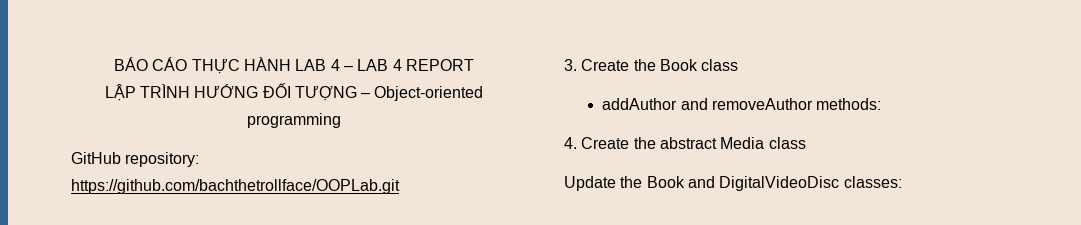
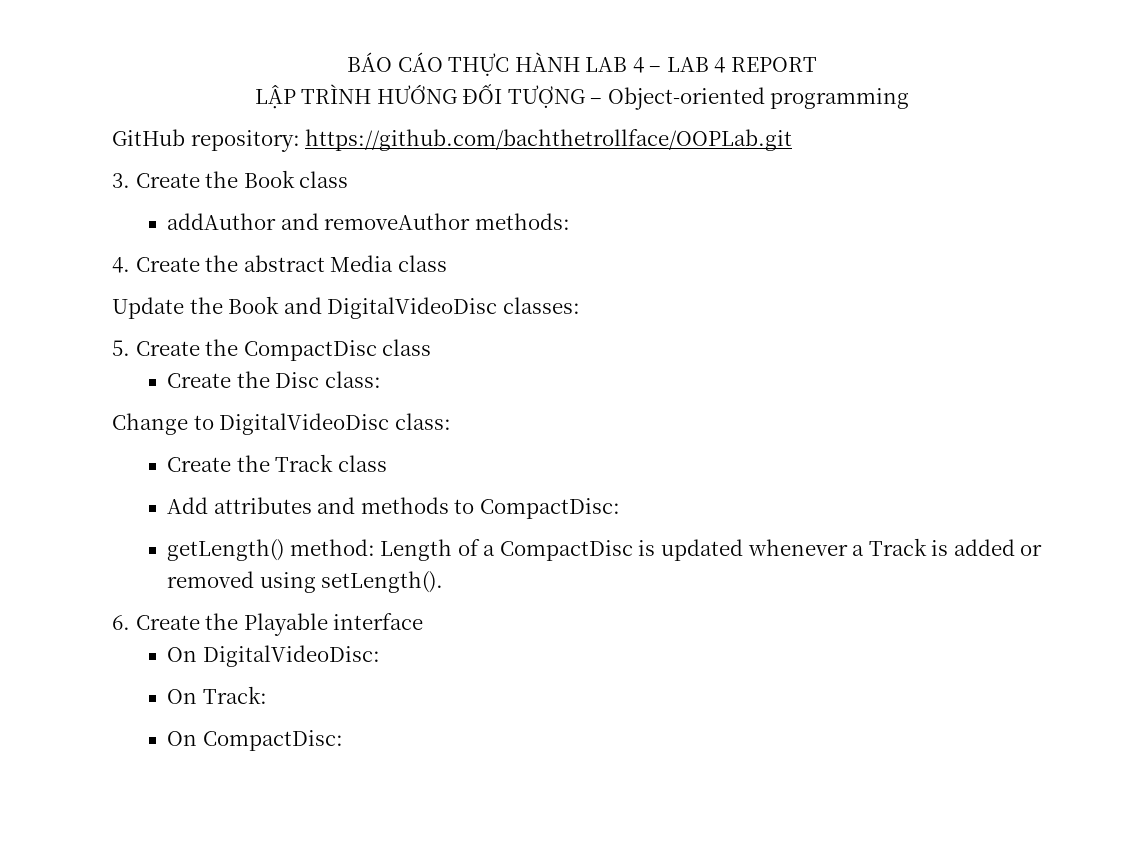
+ 5. Create the CompactDisc class
+ Create the Disc class:
+ Change to DigitalVideoDisc class:
+ Create the Track class
+ Add attributes and methods to CompactDisc:
+ getLength() method: Length of a CompactDisc is updated whenever a Track is added or removed using setLength().
+ 6. Create the Playable interface
+ On DigitalVideoDisc:
+ On Track:
+ On CompactDisc:

